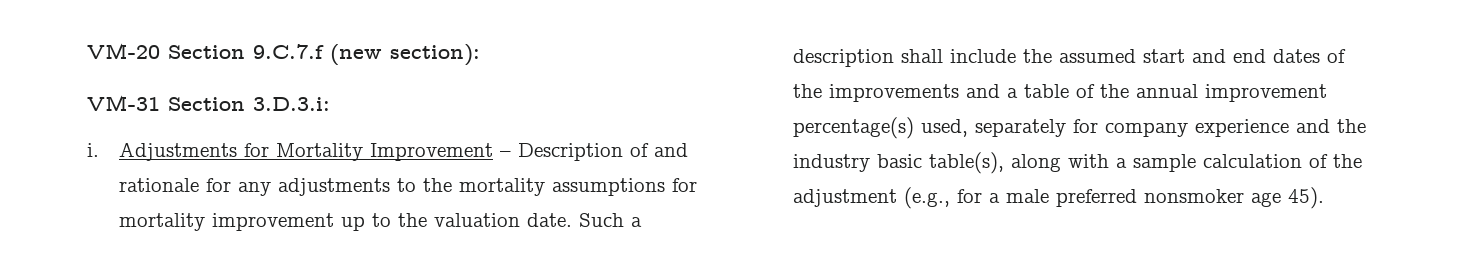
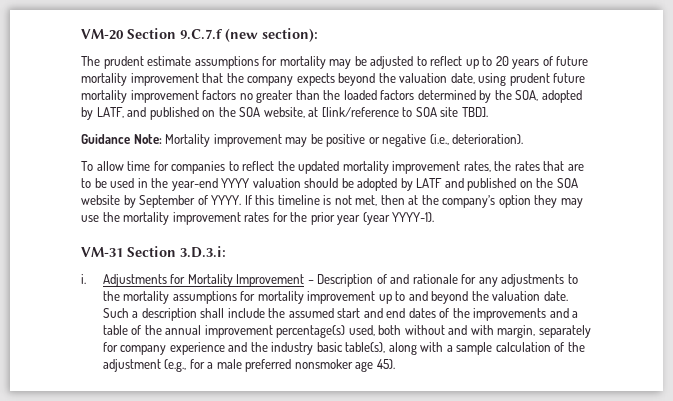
+ The prudent estimate assumptions for mortality may be adjusted to reflect up to 20 years of future mortality improvement that the company expects beyond the valuation date, using prudent future mortality improvement factors no greater than the loaded factors determined by the SOA, adopted by LATF, and published on the SOA website, at [link/reference to SOA site TBD].
+ Guidance Note: Mortality improvement may be positive or negative (i.e., deterioration).
+ To allow time for companies to reflect the updated mortality improvement rates, the rates that are to be used in the year-end YYYY valuation should be adopted by LATF and published on the SOA website by September of YYYY. If this timeline is not met, then at the company’s option they may use the mortality improvement rates for the prior year (year YYYY-1).
- Adjustments for Mortality Improvement – Description of and rationale for any adjustments to the mortality assumptions for mortality improvement up to the valuation date.
+ Adjustments for Mortality Improvement – Description of and rationale for any adjustments to the mortality assumptions for mortality improvement up to and beyond the valuation date.
- Such a description shall include the assumed start and end dates of the improvements and a table of the annual improvement percentage(s) used, separately for company experience and the industry basic table(s), along with a sample calculation of the adjustment (e.g., for a male preferred nonsmoker age 45).
+ Such a description shall include the assumed start and end dates of the improvements and a table of the annual improvement percentage(s) used, both without and with margin, separately for company experience and the industry basic table(s), along with a sample calculation of the adjustment (e.g., for a male preferred nonsmoker age 45).

